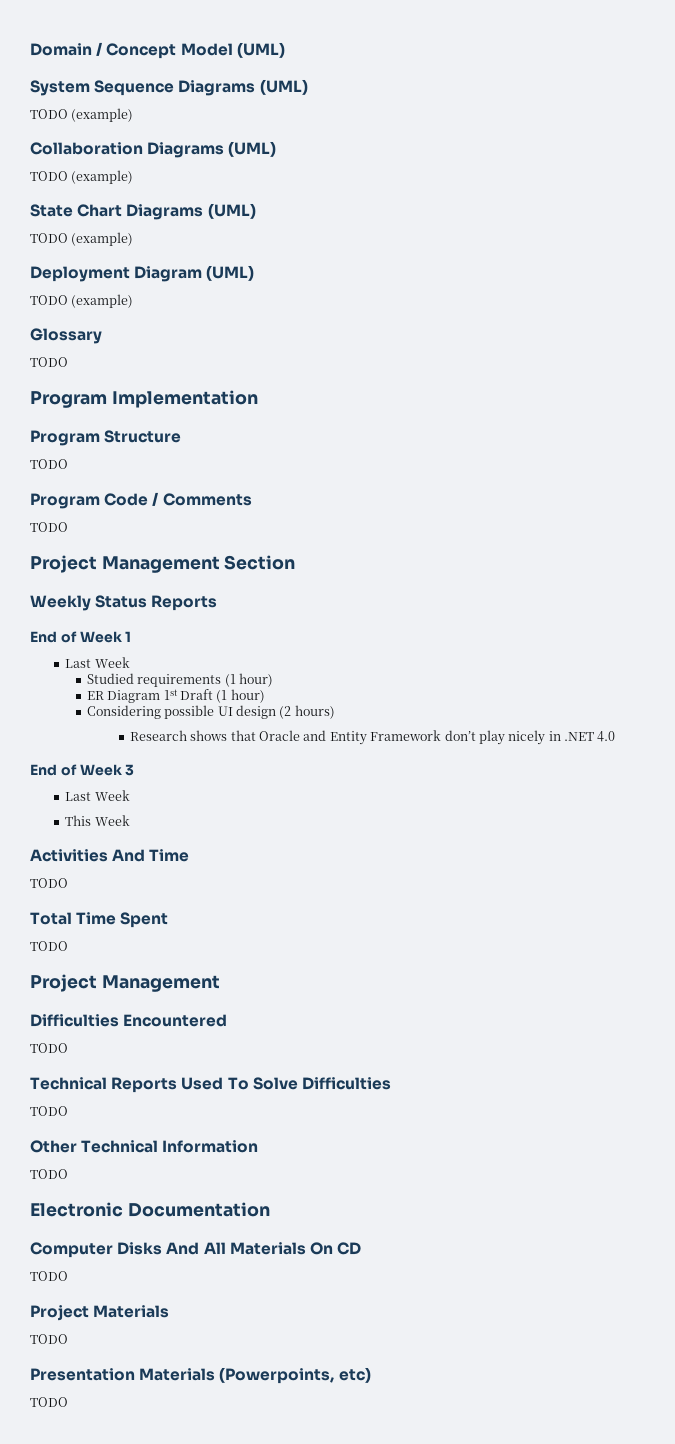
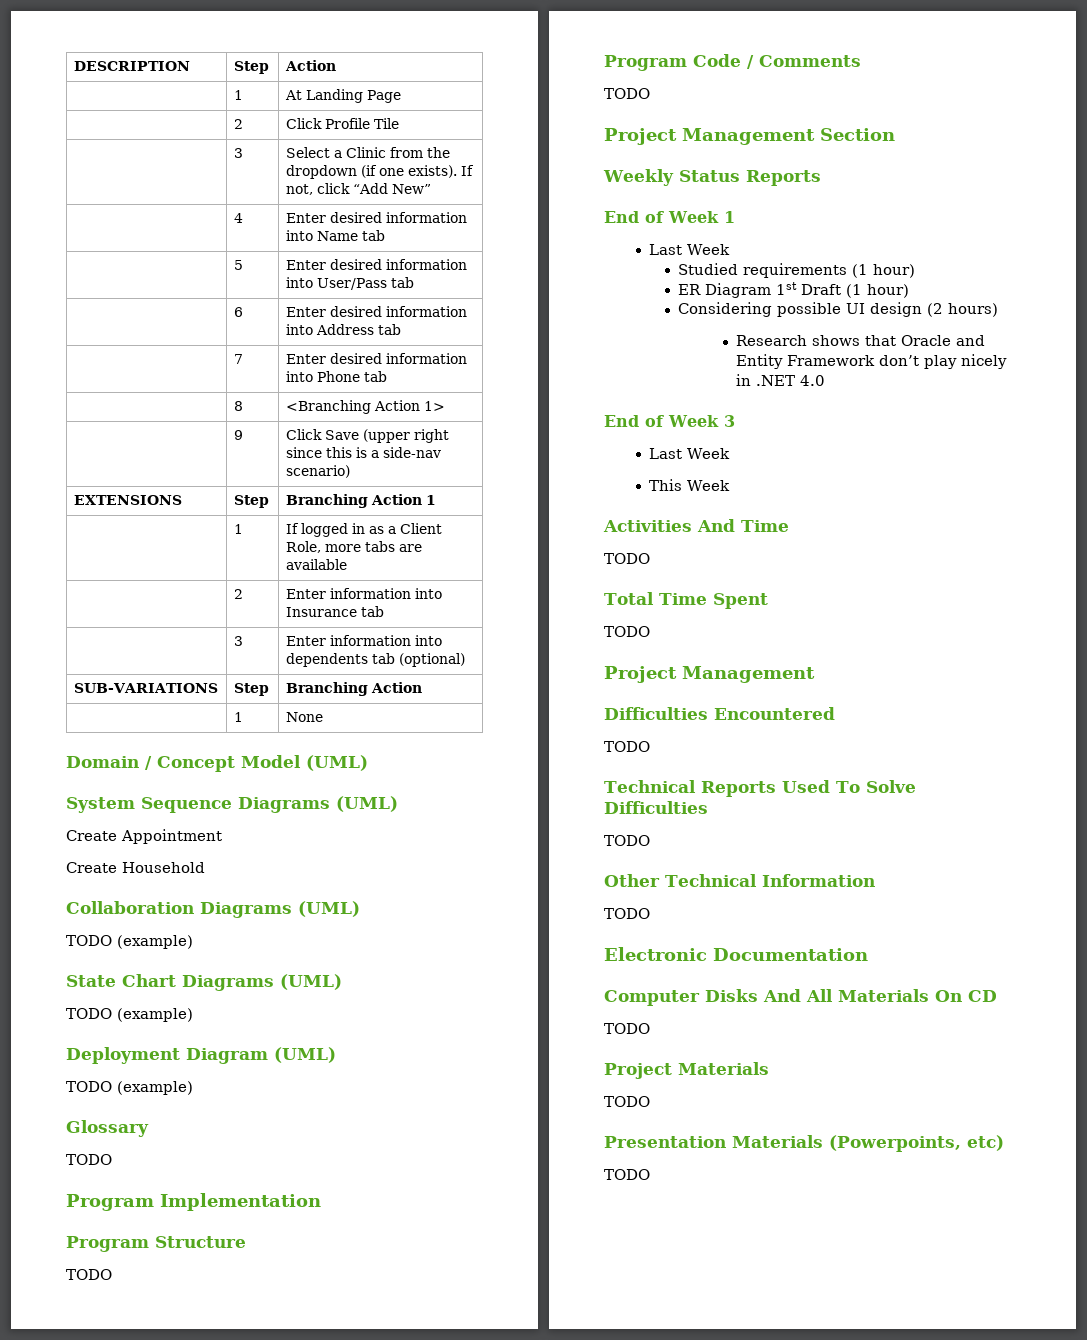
+ DESCRIPTION | Step | Action
+ | 1 | At Landing Page
+ | 2 | Click Profile Tile
+ | 3 | Select a Clinic from the dropdown (if one exists). If not, click “Add New”
+ | 4 | Enter desired information into Name tab
+ | 5 | Enter desired information into User/Pass tab
+ | 6 | Enter desired information into Address tab
+ | 7 | Enter desired information into Phone tab
+ | 8 | <Branching Action 1>
+ | 9 | Click Save (upper right since this is a side-nav scenario)
+ EXTENSIONS | Step | Branching Action 1
+ | 1 | If logged in as a Client Role, more tabs are available
+ | 2 | Enter information into Insurance tab
+ | 3 | Enter information into dependents tab (optional)
+ SUB-VARIATIONS | Step | Branching Action
+ | 1 | None
  System Sequence Diagrams (UML)
- TODO (example)
+ Create Appointment
+ Create Household

